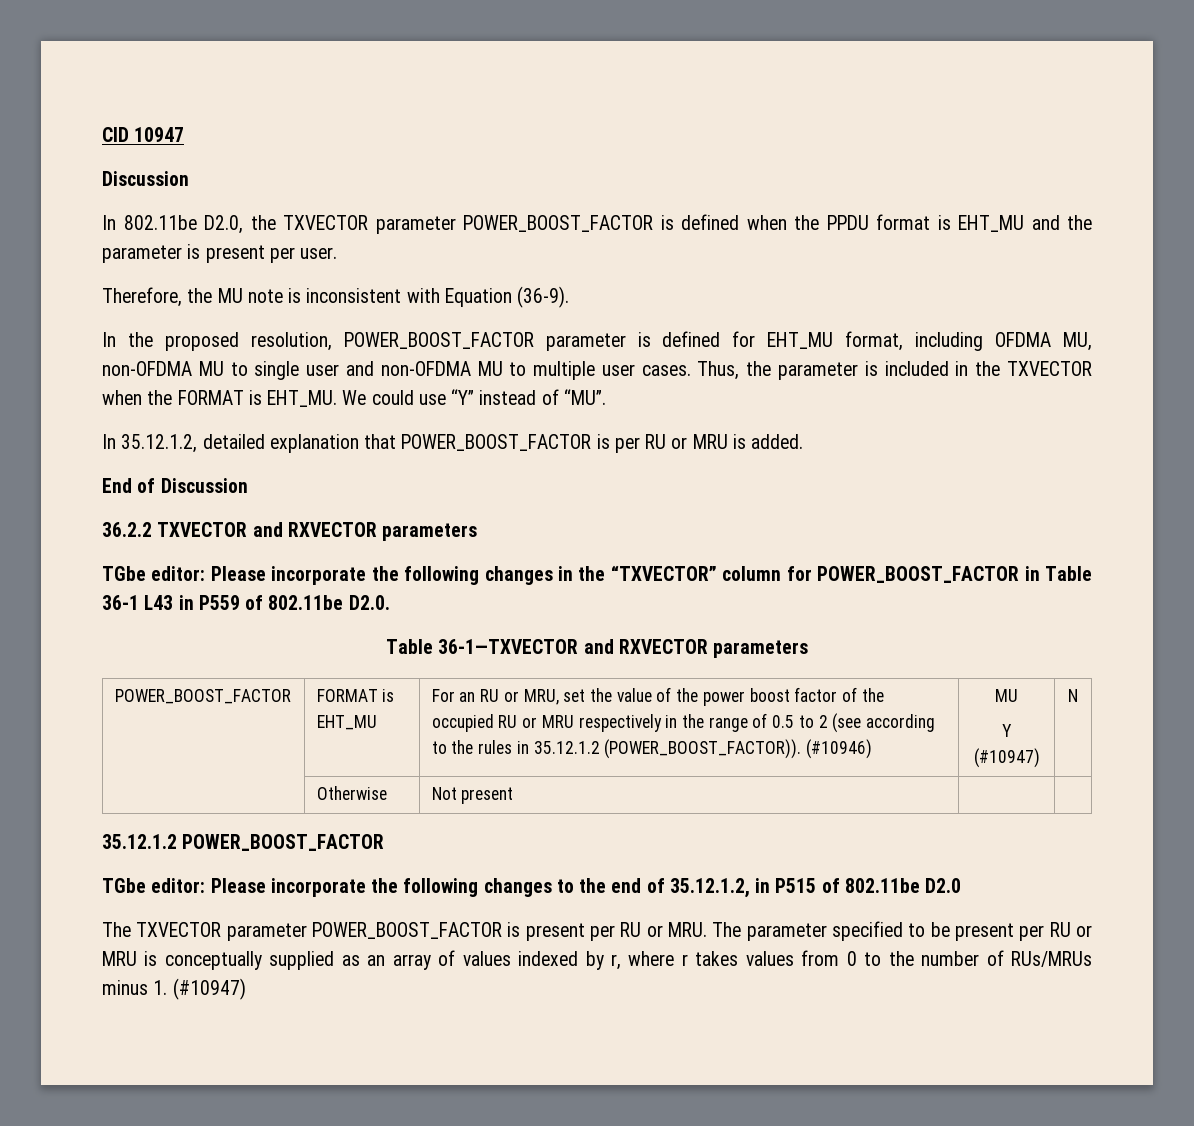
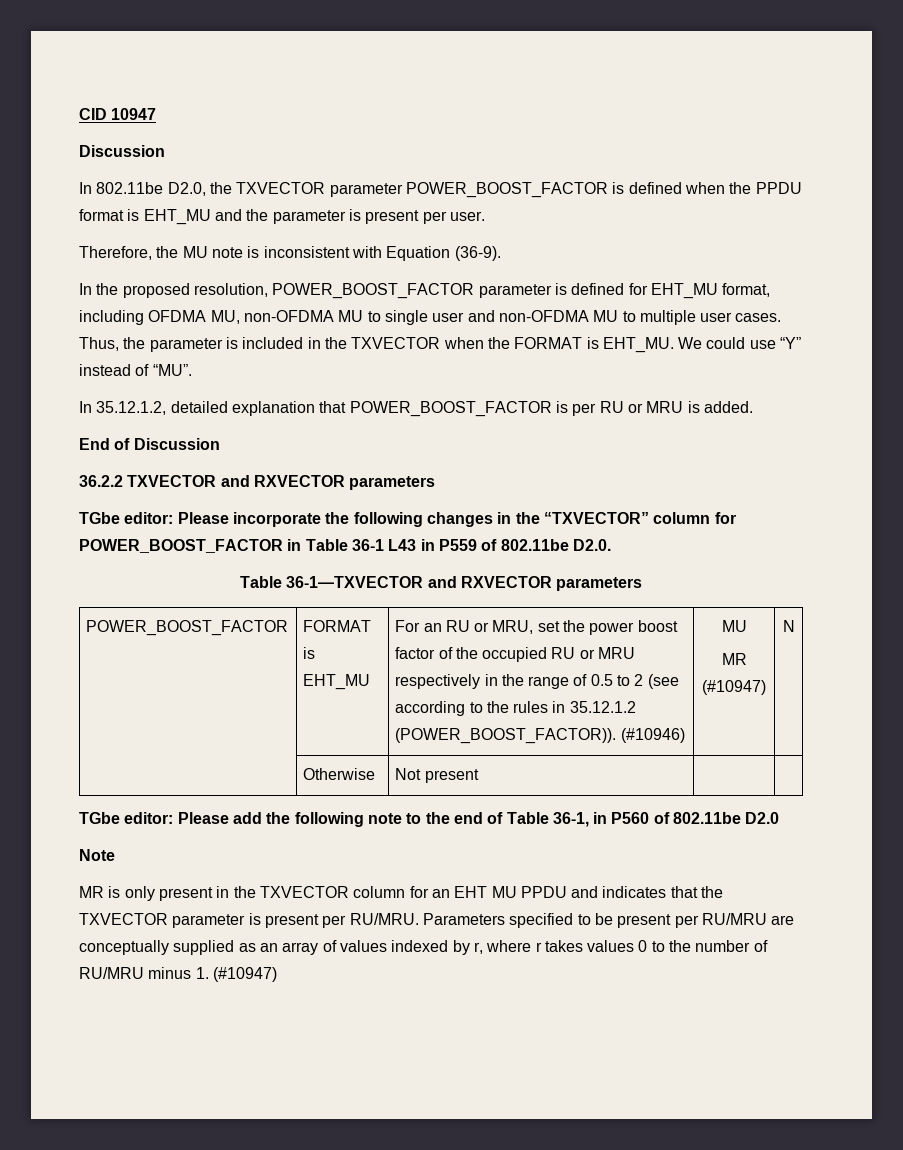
- For an RU or MRU, set the value of the power boost factor of the occupied RU or MRU respectively in the range of 0.5 to 2 (see according to the rules in 35.12.1.2 (POWER_BOOST_FACTOR)).
+ For an RU or MRU, set the power boost factor of the occupied RU or MRU respectively in the range of 0.5 to 2 (see according to the rules in 35.12.1.2 (POWER_BOOST_FACTOR)).
- Y (#10947)
+ MR (#10947)
- 35.12.1.2 POWER_BOOST_FACTOR
- TGbe editor: Please incorporate the following changes to the end of 35.12.1.2, in P515 of 802.11be D2.0
+ TGbe editor: Please add the following note to the end of Table 36-1, in P560 of 802.11be D2.0
- The TXVECTOR parameter POWER_BOOST_FACTOR is present per RU or MRU. The parameter specified to be present per RU or MRU is conceptually supplied as an array of values indexed by r, where r takes values from 0 to the number of RUs/MRUs minus 1. (#10947)
+ Note
+ MR is only present in the TXVECTOR column for an EHT MU PPDU and indicates that the TXVECTOR parameter is present per RU/MRU. Parameters specified to be present per RU/MRU are conceptually supplied as an array of values indexed by r, where r takes values 0 to the number of RU/MRU minus 1. (#10947)

